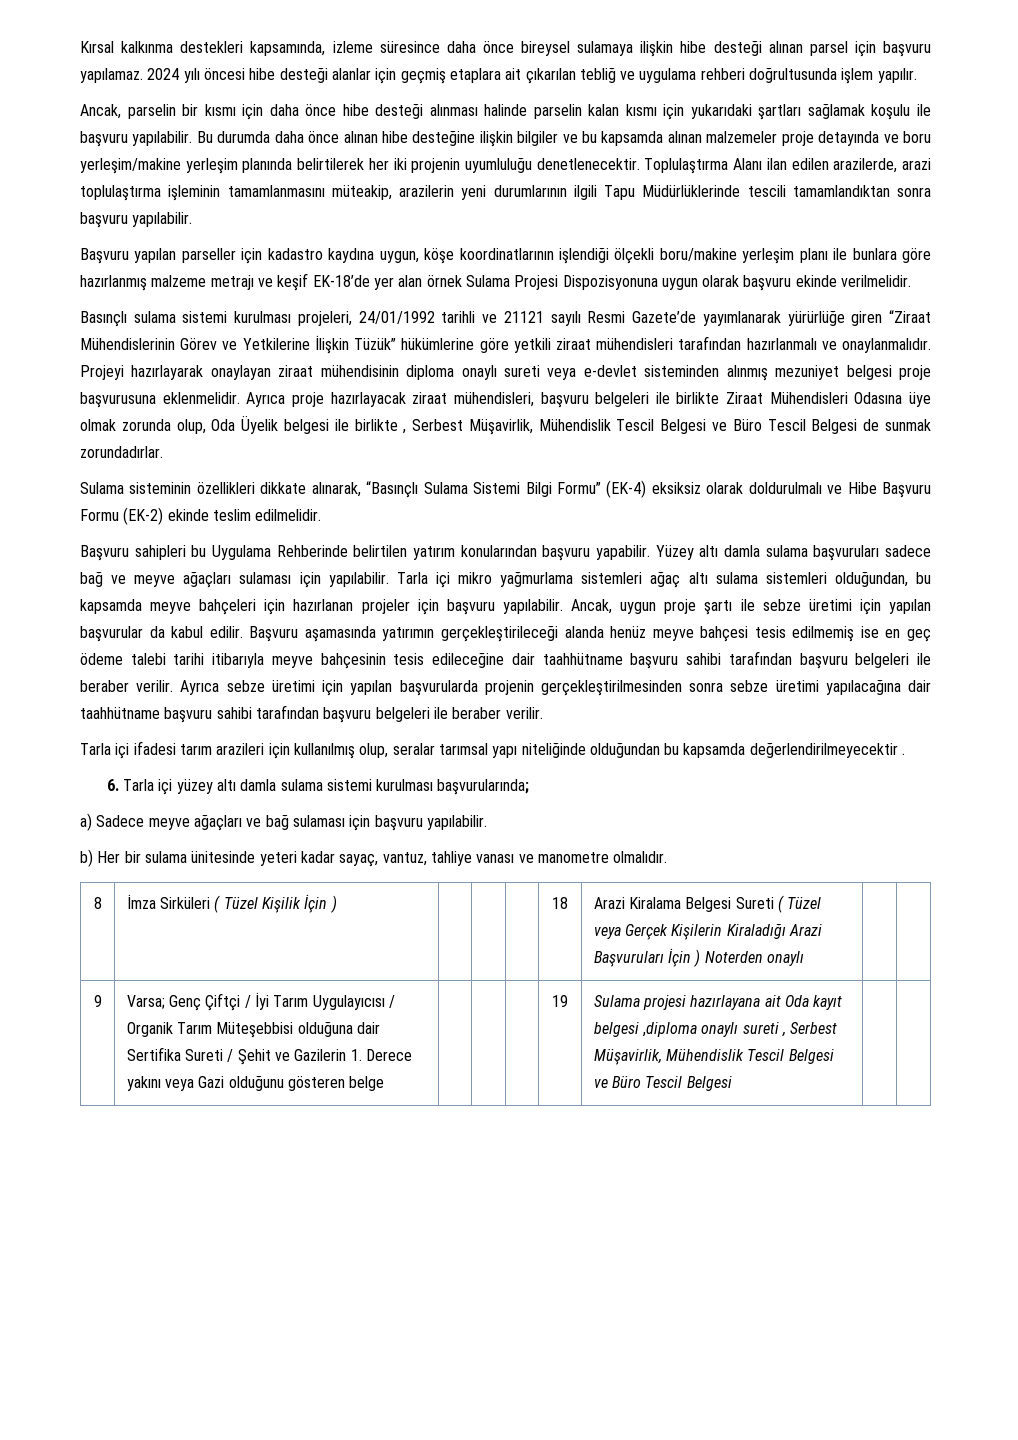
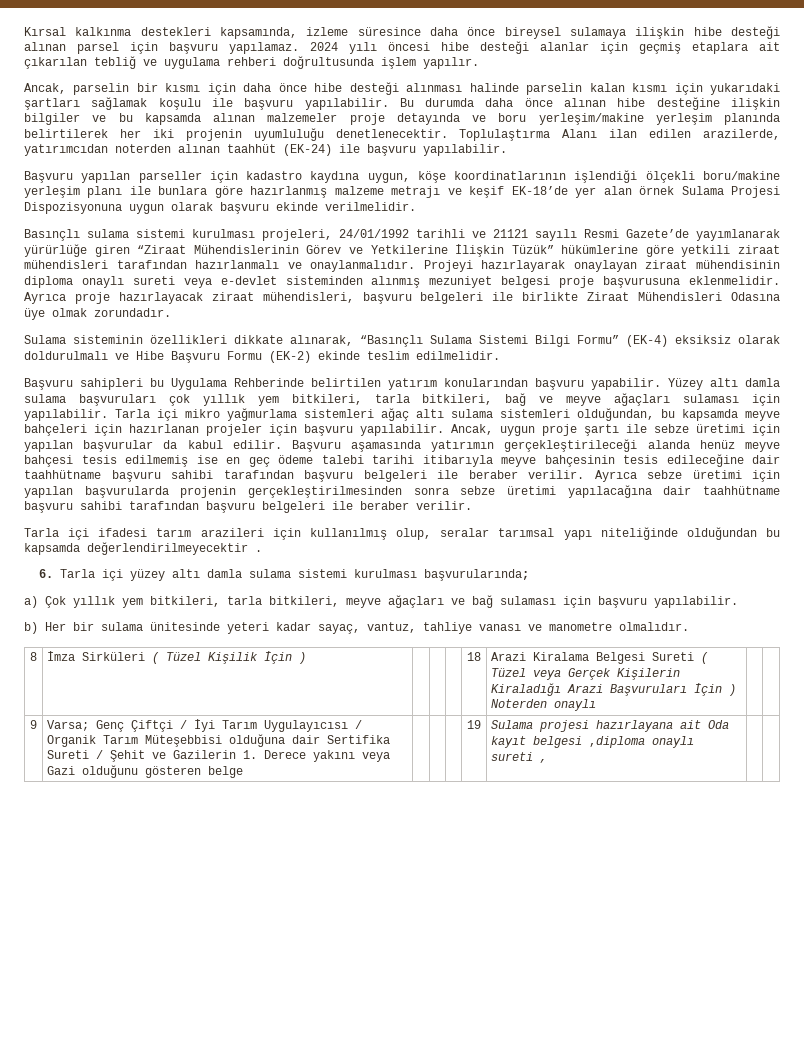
- Toplulaştırma Alanı ilan edilen arazilerde, arazi toplulaştırma işleminin tamamlanmasını müteakip, arazilerin yeni durumlarının ilgili Tapu Müdürlüklerinde tescili tamamlandıktan sonra başvuru yapılabilir.
+ Toplulaştırma Alanı ilan edilen arazilerde, yatırımcıdan noterden alınan taahhüt (EK-24) ile başvuru yapılabilir.
- Ayrıca proje hazırlayacak ziraat mühendisleri, başvuru belgeleri ile birlikte Ziraat Mühendisleri Odasına üye olmak zorunda olup, Oda Üyelik belgesi ile birlikte , Serbest Müşavirlik, Mühendislik Tescil Belgesi ve Büro Tescil Belgesi de sunmak zorundadırlar.
+ Ayrıca proje hazırlayacak ziraat mühendisleri, başvuru belgeleri ile birlikte Ziraat Mühendisleri Odasına üye olmak zorundadır.
- Yüzey altı damla sulama başvuruları sadece bağ ve meyve ağaçları sulaması için yapılabilir.
+ Yüzey altı damla sulama başvuruları çok yıllık yem bitkileri, tarla bitkileri, bağ ve meyve ağaçları sulaması için yapılabilir.
- a) Sadece meyve ağaçları ve bağ sulaması için başvuru yapılabilir.
+ a) Çok yıllık yem bitkileri, tarla bitkileri, meyve ağaçları ve bağ sulaması için başvuru yapılabilir.
- Sulama projesi hazırlayana ait Oda kayıt belgesi ,diploma onaylı sureti , Serbest Müşavirlik, Mühendislik Tescil Belgesi ve Büro Tescil Belgesi
+ Sulama projesi hazırlayana ait Oda kayıt belgesi ,diploma onaylı sureti ,

